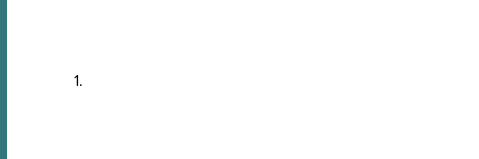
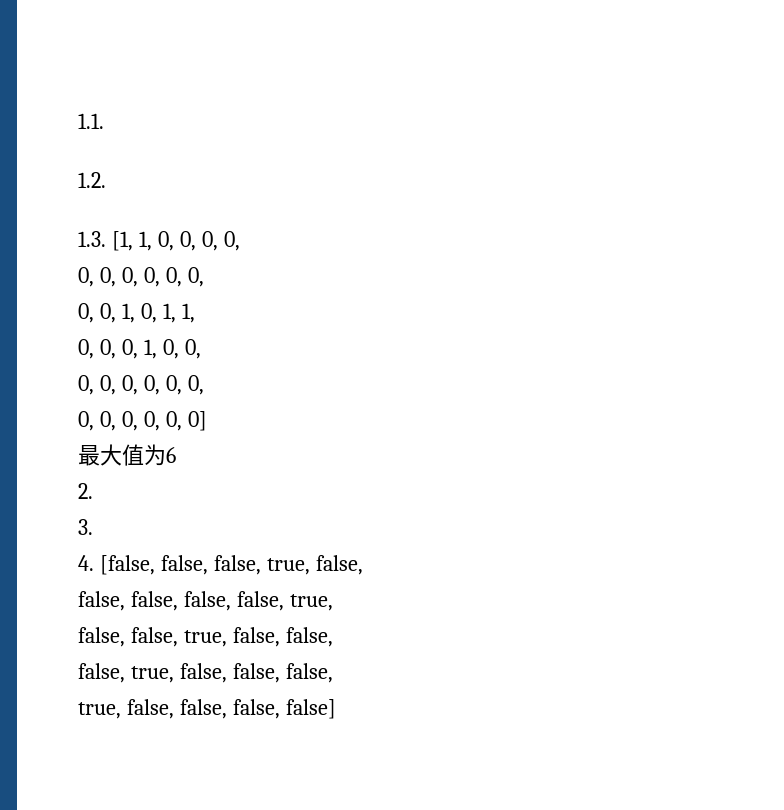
- 1.
+ 1.1.
+ 1.2.
+ 1.3. [1, 1, 0, 0, 0, 0,
+ 0, 0, 0, 0, 0, 0,
+ 0, 0, 1, 0, 1, 1,
+ 0, 0, 0, 1, 0, 0,
+ 0, 0, 0, 0, 0, 0,
+ 0, 0, 0, 0, 0, 0]
+ 最大值为6
+ 2.
+ 3.
+ 4. [false, false, false, true, false,
+ false, false, false, false, true,
+ false, false, true, false, false,
+ false, true, false, false, false,
+ true, false, false, false, false]

